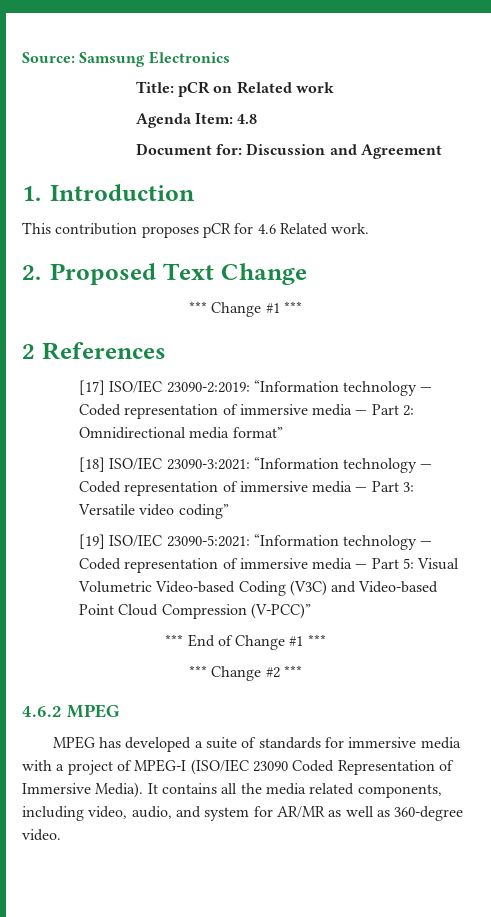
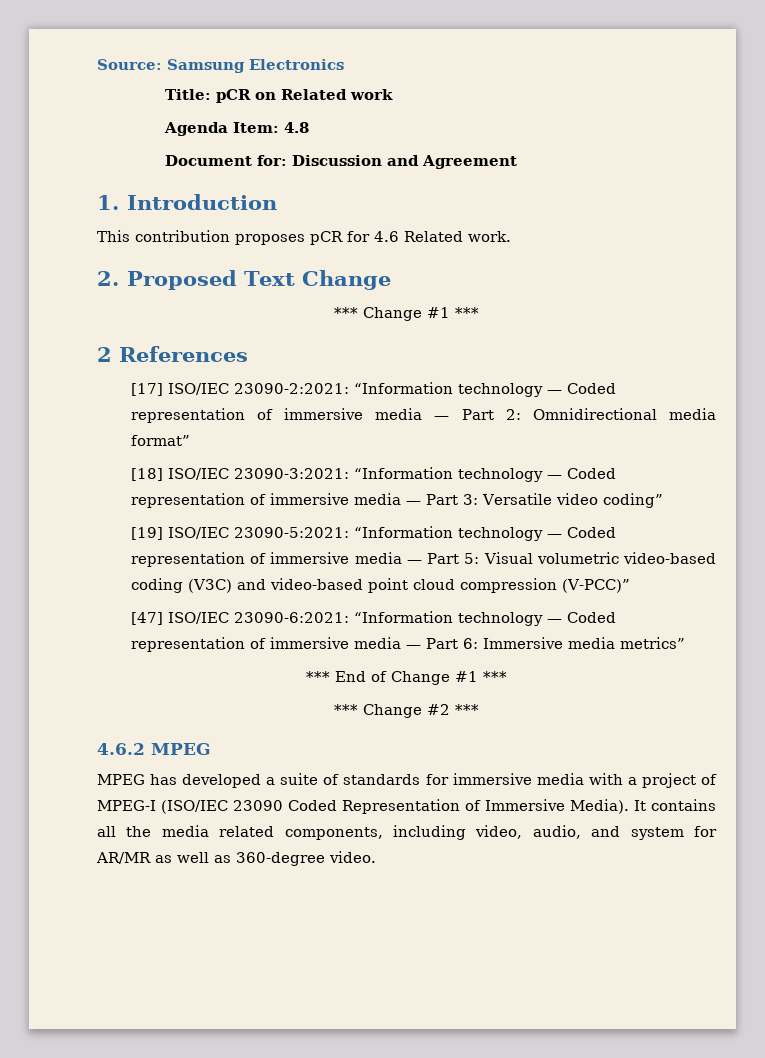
- [17] ISO/IEC 23090-2:2019: “Information technology — Coded representation of immersive media — Part 2: Omnidirectional media format”
+ [17] ISO/IEC 23090-2:2021: “Information technology — Coded representation of immersive media — Part 2: Omnidirectional media format”
- [19] ISO/IEC 23090-5:2021: “Information technology — Coded representation of immersive media — Part 5: Visual Volumetric Video-based Coding (V3C) and Video-based Point Cloud Compression (V-PCC)”
+ [19] ISO/IEC 23090-5:2021: “Information technology — Coded representation of immersive media — Part 5: Visual volumetric video-based coding (V3C) and video-based point cloud compression (V-PCC)”
+ [47] ISO/IEC 23090-6:2021: “Information technology — Coded representation of immersive media — Part 6: Immersive media metrics”

